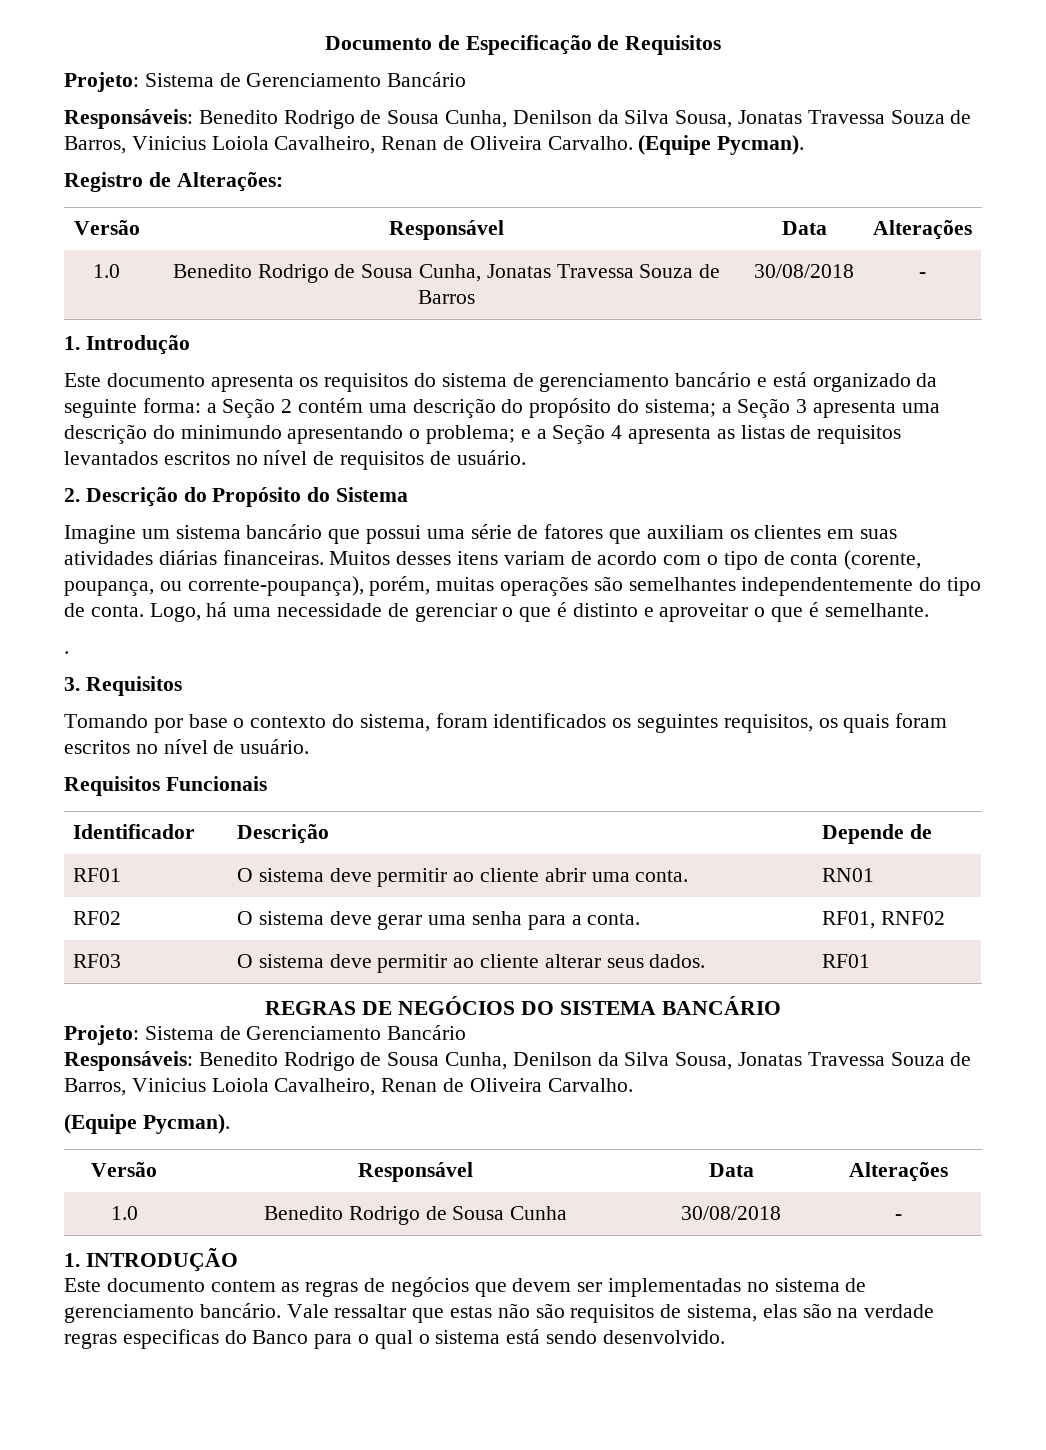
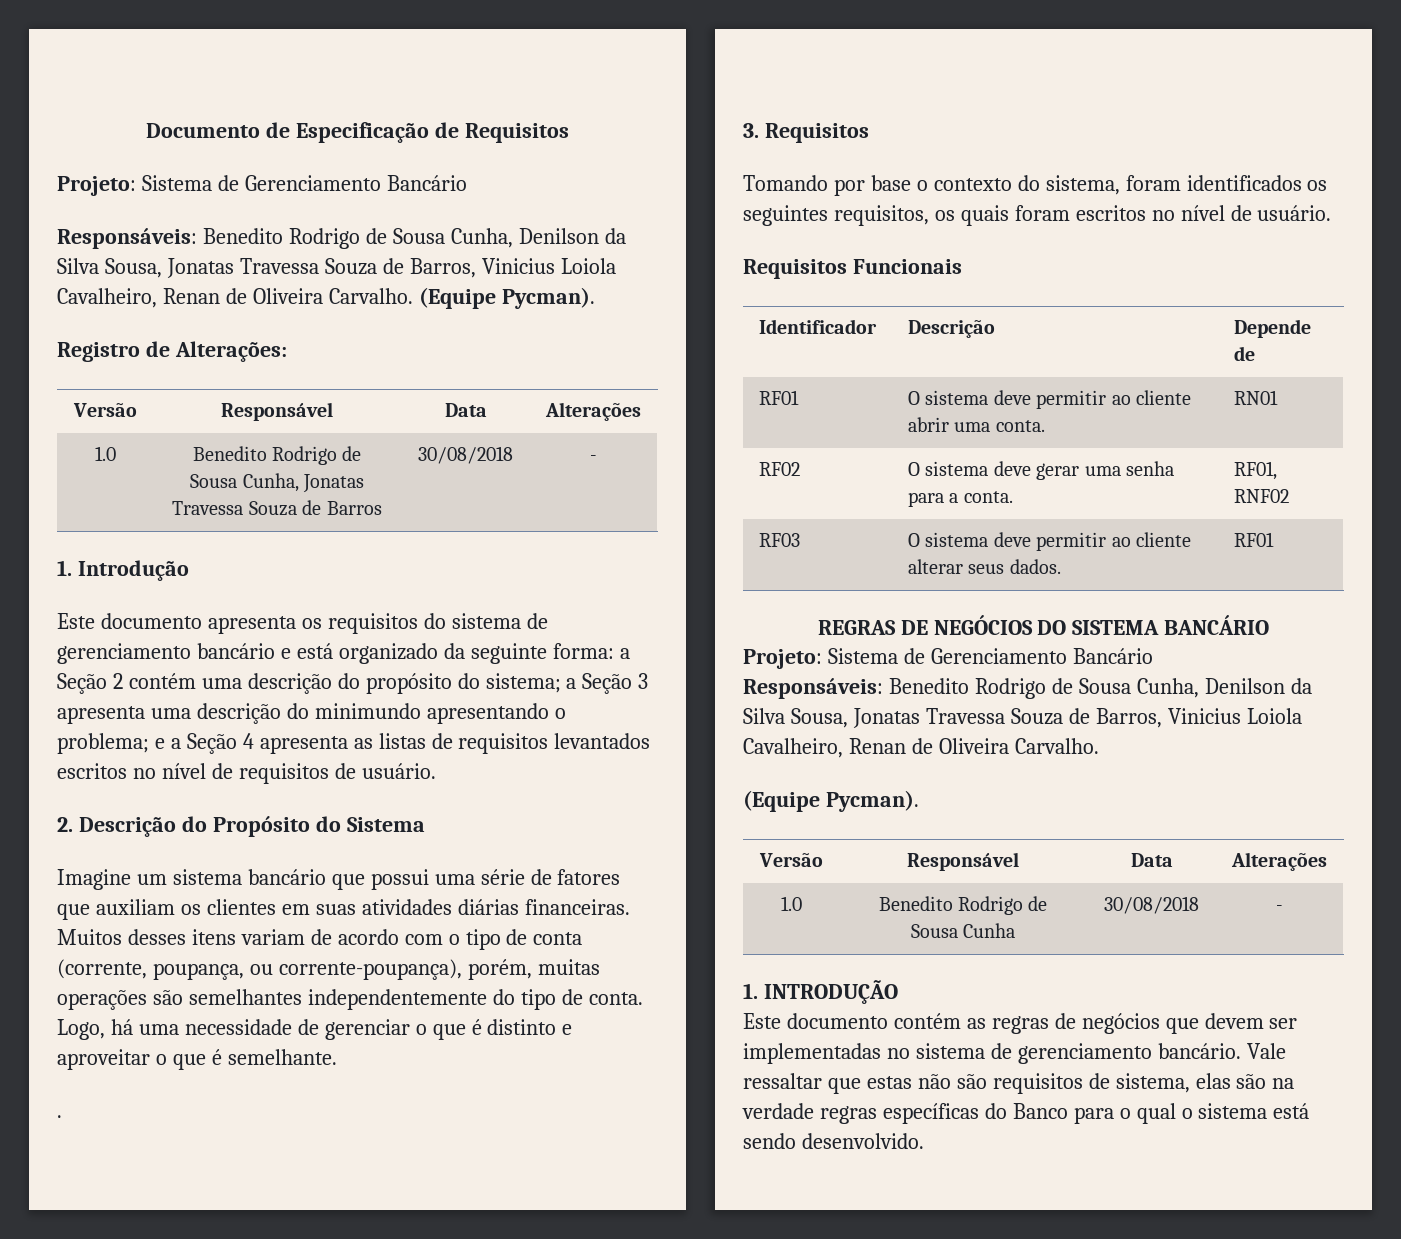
- Muitos desses itens variam de acordo com o tipo de conta (corente, poupança, ou corrente-poupança), porém, muitas operações são semelhantes independentemente do tipo de conta.
+ Muitos desses itens variam de acordo com o tipo de conta (corrente, poupança, ou corrente-poupança), porém, muitas operações são semelhantes independentemente do tipo de conta.
- Este documento contem as regras de negócios que devem ser implementadas no sistema de gerenciamento bancário.
+ Este documento contém as regras de negócios que devem ser implementadas no sistema de gerenciamento bancário.
- Vale ressaltar que estas não são requisitos de sistema, elas são na verdade regras especificas do Banco para o qual o sistema está sendo desenvolvido.
+ Vale ressaltar que estas não são requisitos de sistema, elas são na verdade regras específicas do Banco para o qual o sistema está sendo desenvolvido.

